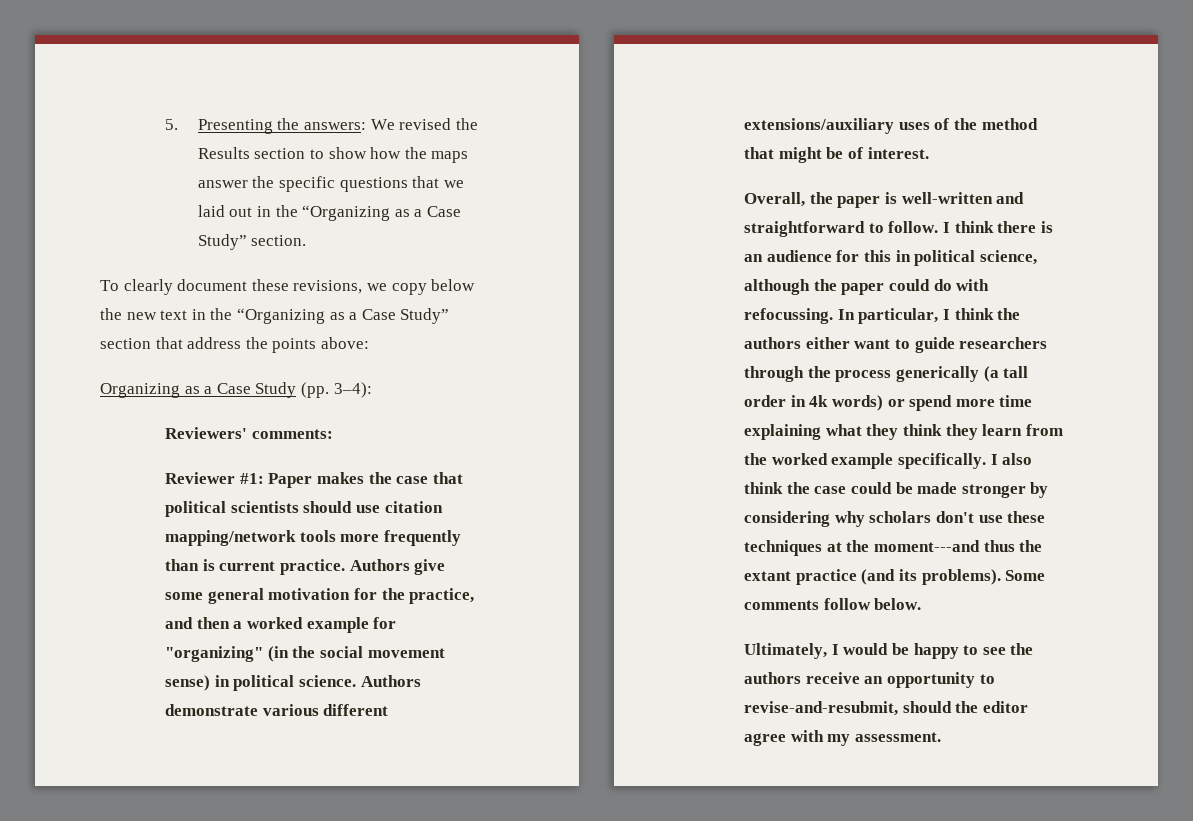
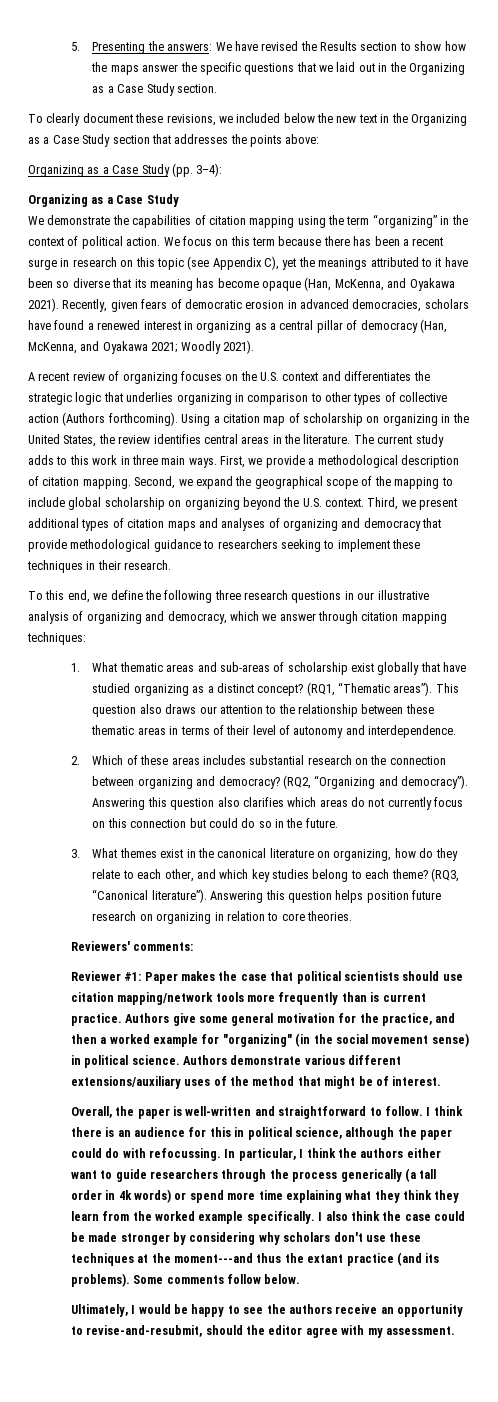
- 5. Presenting the answers: We revised the Results section to show how the maps answer the specific questions that we laid out in the “Organizing as a Case Study” section.
+ 5. Presenting the answers: We have revised the Results section to show how the maps answer the specific questions that we laid out in the Organizing as a Case Study section.
- To clearly document these revisions, we copy below the new text in the “Organizing as a Case Study” section that address the points above:
+ To clearly document these revisions, we included below the new text in the Organizing as a Case Study section that addresses the points above:
  Organizing as a Case Study (pp. 3–4):
+ Organizing as a Case Study
+ We demonstrate the capabilities of citation mapping using the term “organizing” in the context of political action. We focus on this term because there has been a recent surge in research on this topic (see Appendix C), yet the meanings attributed to it have been so diverse that its meaning has become opaque (Han, McKenna, and Oyakawa 2021). Recently, given fears of democratic erosion in advanced democracies, scholars have found a renewed interest in organizing as a central pillar of democracy (Han, McKenna, and Oyakawa 2021; Woodly 2021).
+ A recent review of organizing focuses on the U.S. context and differentiates the strategic logic that underlies organizing in comparison to other types of collective action (Authors forthcoming). Using a citation map of scholarship on organizing in the United States, the review identifies central areas in the literature. The current study adds to this work in three main ways. First, we provide a methodological description of citation mapping. Second, we expand the geographical scope of the mapping to include global scholarship on organizing beyond the U.S. context. Third, we present additional types of citation maps and analyses of organizing and democracy that provide methodological guidance to researchers seeking to implement these techniques in their research.
+ To this end, we define the following three research questions in our illustrative analysis of organizing and democracy, which we answer through citation mapping techniques:
+ 1. What thematic areas and sub-areas of scholarship exist globally that have studied organizing as a distinct concept? (RQ1, “Thematic areas”). This question also draws our attention to the relationship between these thematic areas in terms of their level of autonomy and interdependence.
+ 2. Which of these areas includes substantial research on the connection between organizing and democracy? (RQ2, “Organizing and democracy”). Answering this question also clarifies which areas do not currently focus on this connection but could do so in the future.
+ 3. What themes exist in the canonical literature on organizing, how do they relate to each other, and which key studies belong to each theme? (RQ3, “Canonical literature”). Answering this question helps position future research on organizing in relation to core theories.

